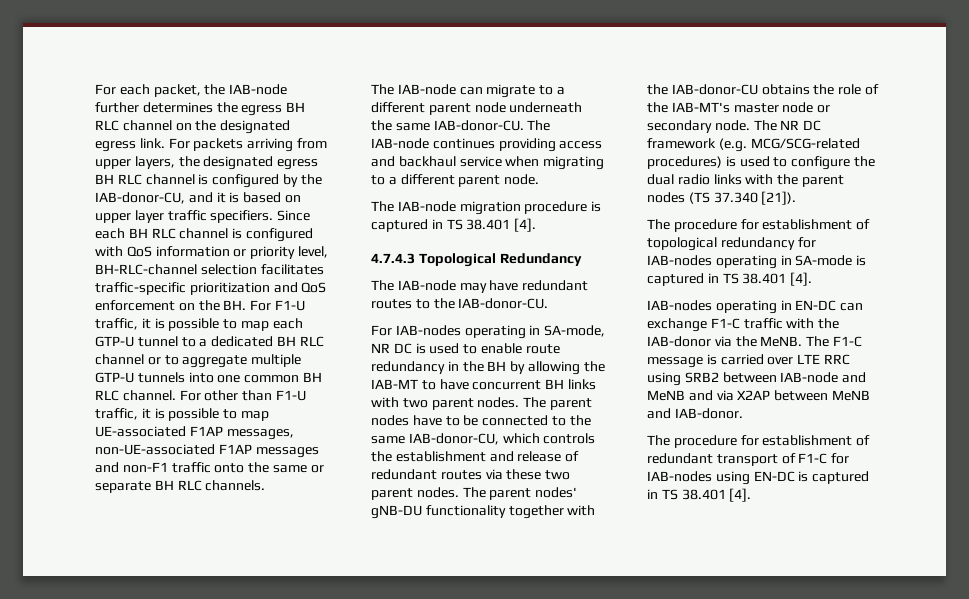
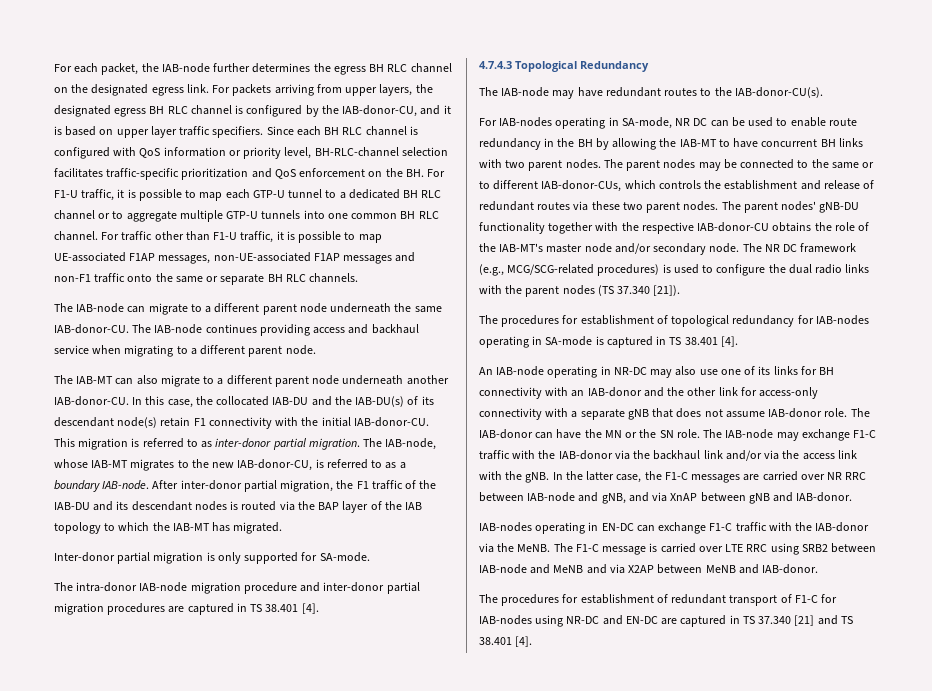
- For other than F1-U traffic, it is possible to map UE-associated F1AP messages, non-UE-associated F1AP messages and non-F1 traffic onto the same or separate BH RLC channels.
+ For traffic other than F1-U traffic, it is possible to map UE-associated F1AP messages, non-UE-associated F1AP messages and non-F1 traffic onto the same or separate BH RLC channels.
- The IAB-node migration procedure is captured in TS 38.401 [4].
+ The IAB-MT can also migrate to a different parent node underneath another IAB-donor-CU. In this case, the collocated IAB-DU and the IAB-DU(s) of its descendant node(s) retain F1 connectivity with the initial IAB-donor-CU. This migration is referred to as inter-donor partial migration. The IAB-node, whose IAB-MT migrates to the new IAB-donor-CU, is referred to as a boundary IAB-node. After inter-donor partial migration, the F1 traffic of the IAB-DU and its descendant nodes is routed via the BAP layer of the IAB topology to which the IAB-MT has migrated.
+ Inter-donor partial migration is only supported for SA-mode.
+ The intra-donor IAB-node migration procedure and inter-donor partial migration procedures are captured in TS 38.401 [4].
- The IAB-node may have redundant routes to the IAB-donor-CU.
+ The IAB-node may have redundant routes to the IAB-donor-CU(s).
- For IAB-nodes operating in SA-mode, NR DC is used to enable route redundancy in the BH by allowing the IAB-MT to have concurrent BH links with two parent nodes.
+ For IAB-nodes operating in SA-mode, NR DC can be used to enable route redundancy in the BH by allowing the IAB-MT to have concurrent BH links with two parent nodes.
- The parent nodes have to be connected to the same IAB-donor-CU, which controls the establishment and release of redundant routes via these two parent nodes.
+ The parent nodes may be connected to the same or to different IAB-donor-CUs, which controls the establishment and release of redundant routes via these two parent nodes.
- The parent nodes' gNB-DU functionality together with the IAB-donor-CU obtains the role of the IAB-MT's master node or secondary node.
+ The parent nodes' gNB-DU functionality together with the respective IAB-donor-CU obtains the role of the IAB-MT's master node and/or secondary node.
- The NR DC framework (e.g. MCG/SCG-related procedures) is used to configure the dual radio links with the parent nodes (TS 37.340 [21]).
+ The NR DC framework (e.g., MCG/SCG-related procedures) is used to configure the dual radio links with the parent nodes (TS 37.340 [21]).
- The procedure for establishment of topological redundancy for IAB-nodes operating in SA-mode is captured in TS 38.401 [4].
+ The procedures for establishment of topological redundancy for IAB-nodes operating in SA-mode is captured in TS 38.401 [4].
+ An IAB-node operating in NR-DC may also use one of its links for BH connectivity with an IAB-donor and the other link for access-only connectivity with a separate gNB that does not assume IAB-donor role. The IAB-donor can have the MN or the SN role. The IAB-node may exchange F1-C traffic with the IAB-donor via the backhaul link and/or via the access link with the gNB. In the latter case, the F1-C messages are carried over NR RRC between IAB-node and gNB, and via XnAP between gNB and IAB-donor.
- The procedure for establishment of redundant transport of F1-C for IAB-nodes using EN-DC is captured in TS 38.401 [4].
+ The procedures for establishment of redundant transport of F1-C for IAB-nodes using NR-DC and EN-DC are captured in TS 37.340 [21] and TS 38.401 [4].

